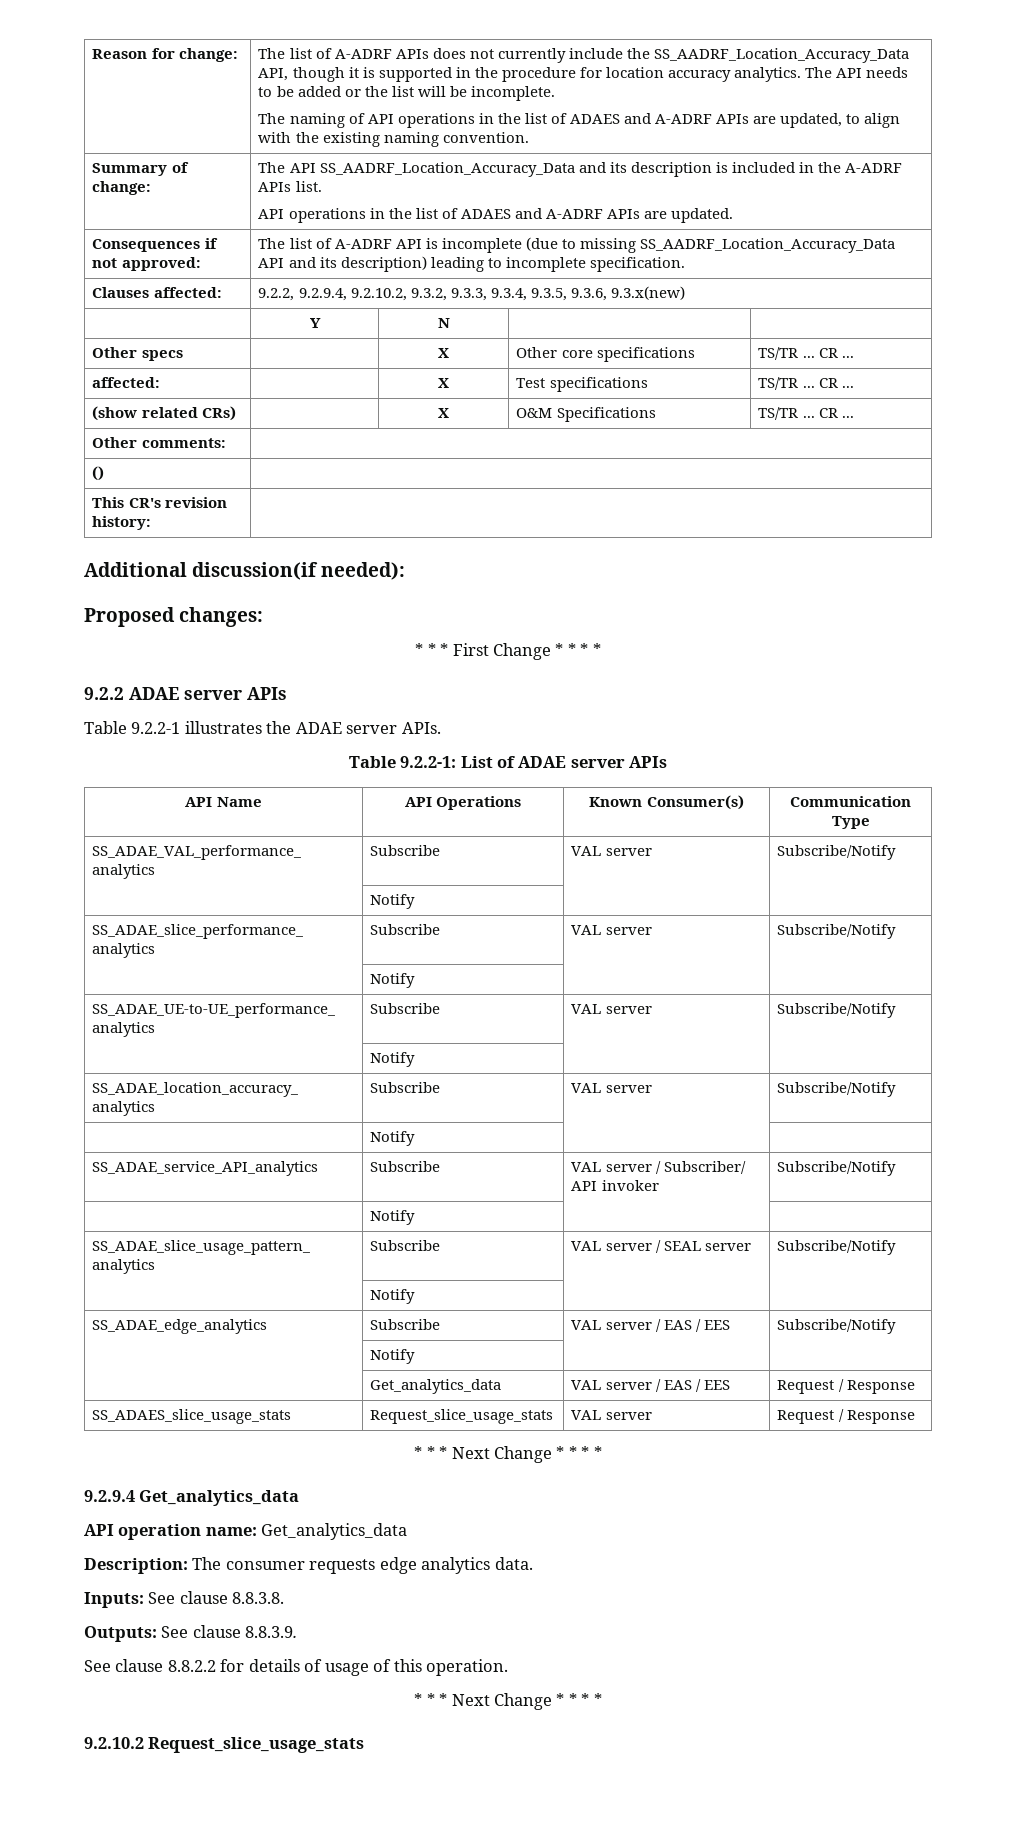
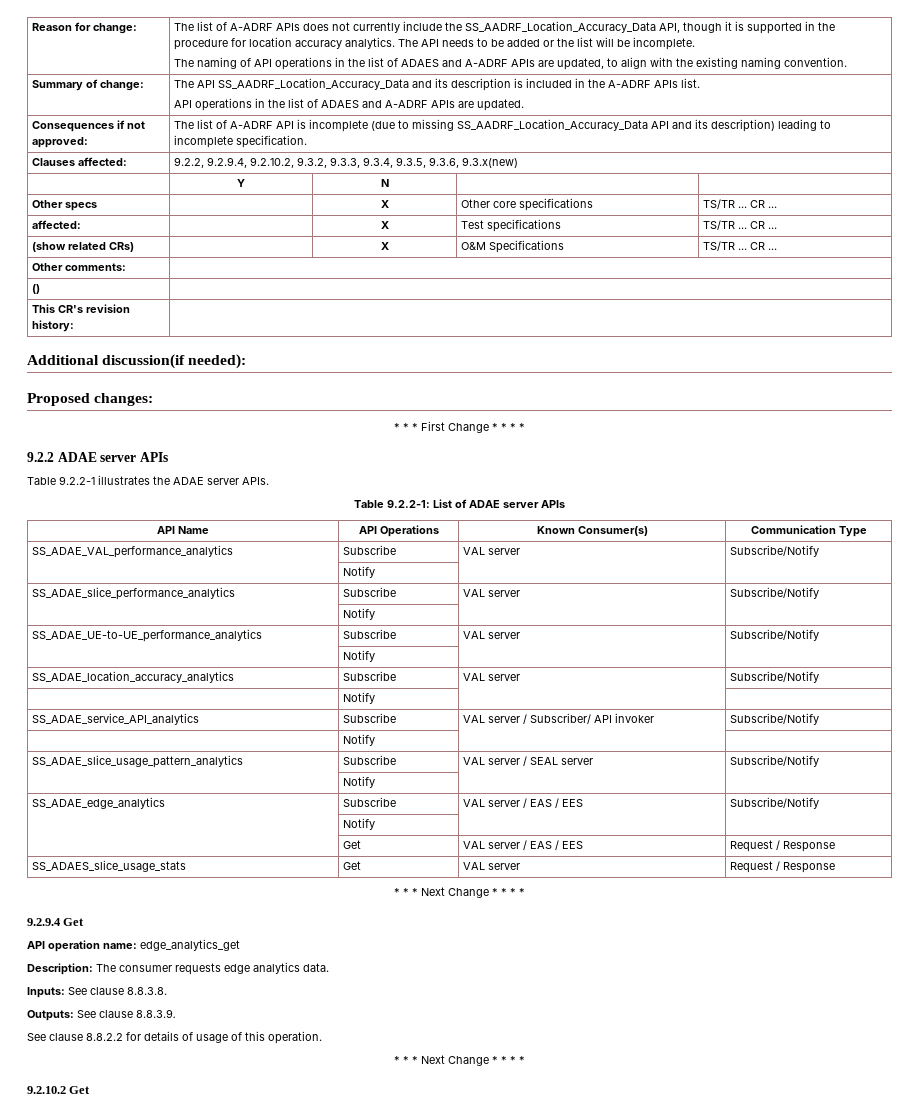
- | Get_analytics_data | VAL server / EAS / EES | Request / Response
+ | Get | VAL server / EAS / EES | Request / Response
- SS_ADAES_slice_usage_stats | Request_slice_usage_stats | VAL server | Request / Response
+ SS_ADAES_slice_usage_stats | Get | VAL server | Request / Response
- 9.2.9.4 Get_analytics_data
+ 9.2.9.4 Get
- API operation name: Get_analytics_data
+ API operation name: edge_analytics_get
- 9.2.10.2 Request_slice_usage_stats
+ 9.2.10.2 Get

